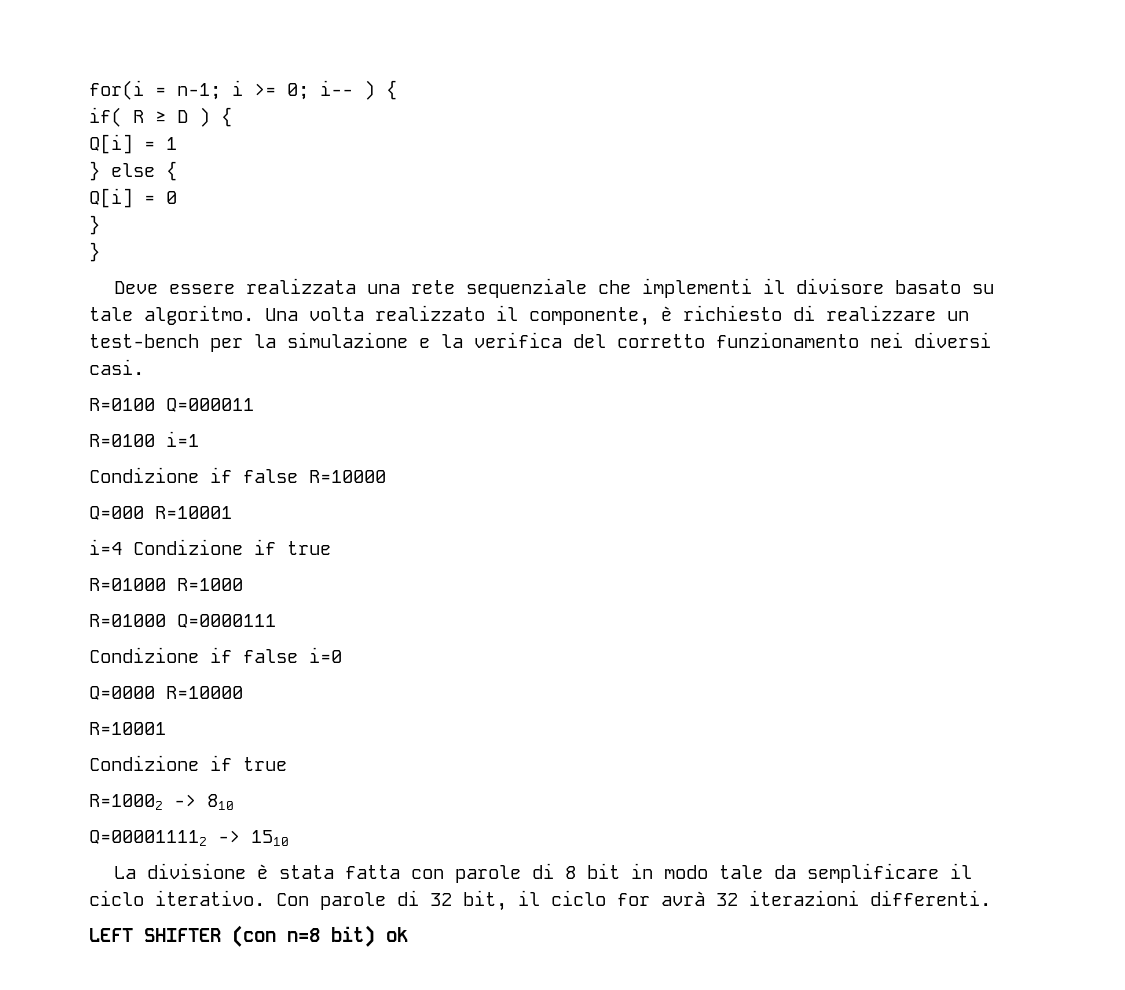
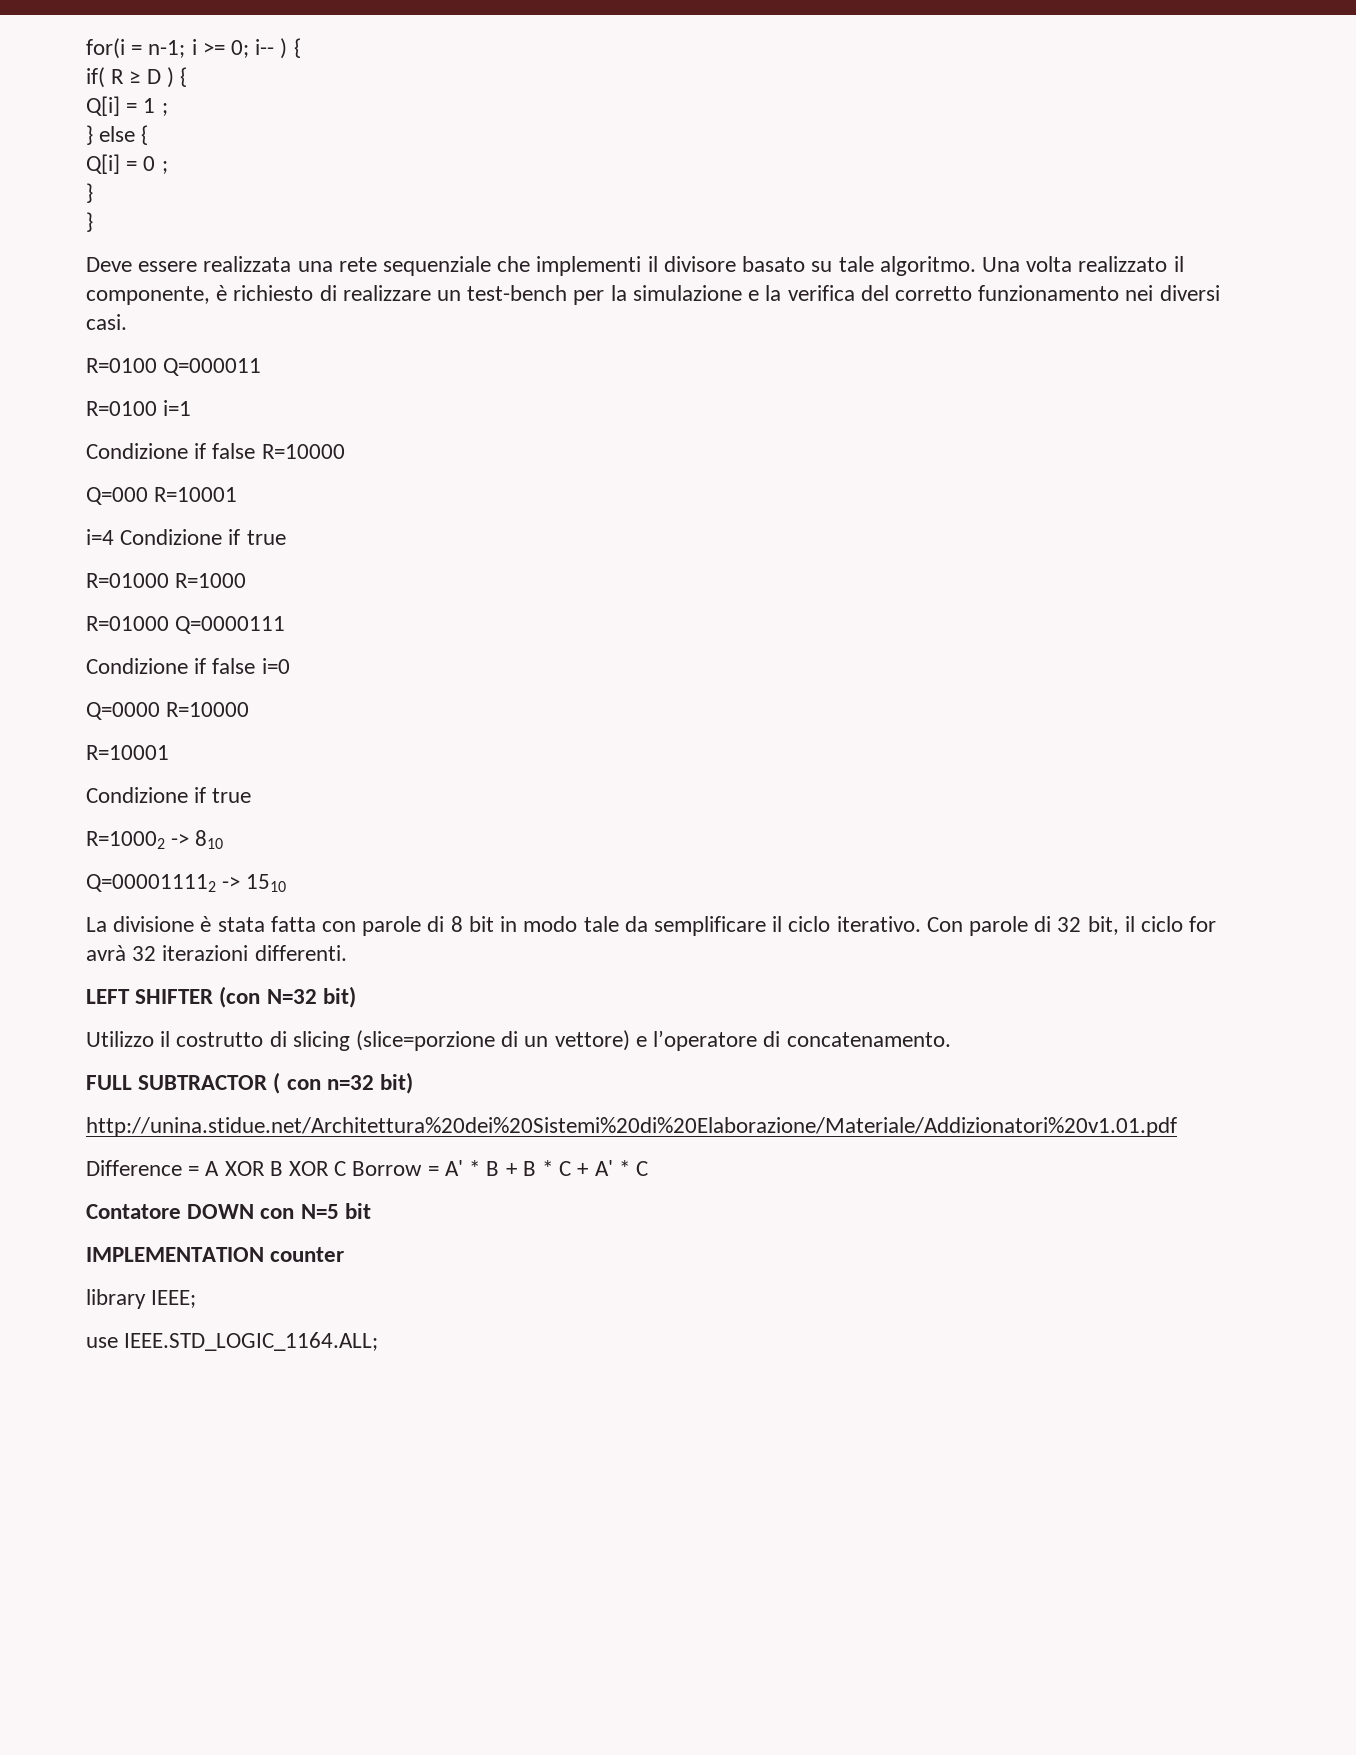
- Q[i] = 1
+ Q[i] = 1 ;
- Q[i] = 0
+ Q[i] = 0 ;
- LEFT SHIFTER (con n=8 bit) ok
+ LEFT SHIFTER (con N=32 bit)
+ Utilizzo il costrutto di slicing (slice=porzione di un vettore) e l’operatore di concatenamento.
+ FULL SUBTRACTOR ( con n=32 bit)
+ http://unina.stidue.net/Architettura%20dei%20Sistemi%20di%20Elaborazione/Materiale/Addizionatori%20v1.01.pdf
+ Difference = A XOR B XOR C Borrow = A' * B + B * C + A' * C
+ Contatore DOWN con N=5 bit
+ IMPLEMENTATION counter
+ library IEEE;
+ use IEEE.STD_LOGIC_1164.ALL;

